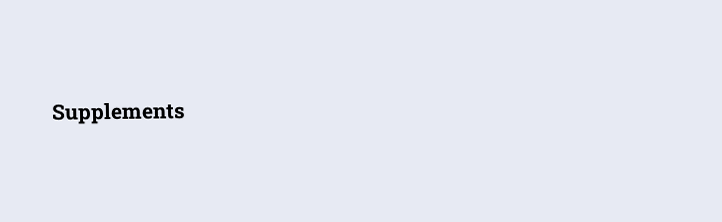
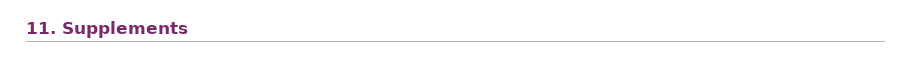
- Supplements
+ 11. Supplements

